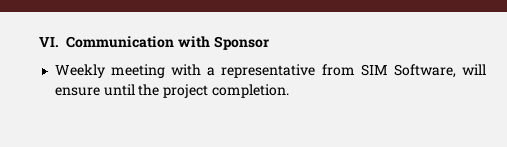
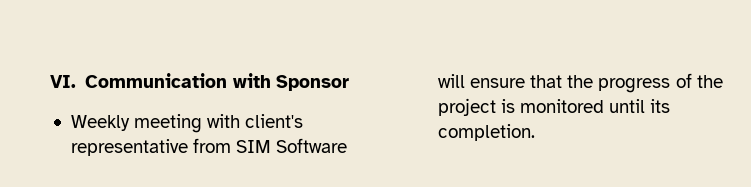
- Weekly meeting with a representative from SIM Software, will ensure until the project completion.
+ Weekly meeting with client's representative from SIM Software will ensure that the progress of the project is monitored until its completion.

